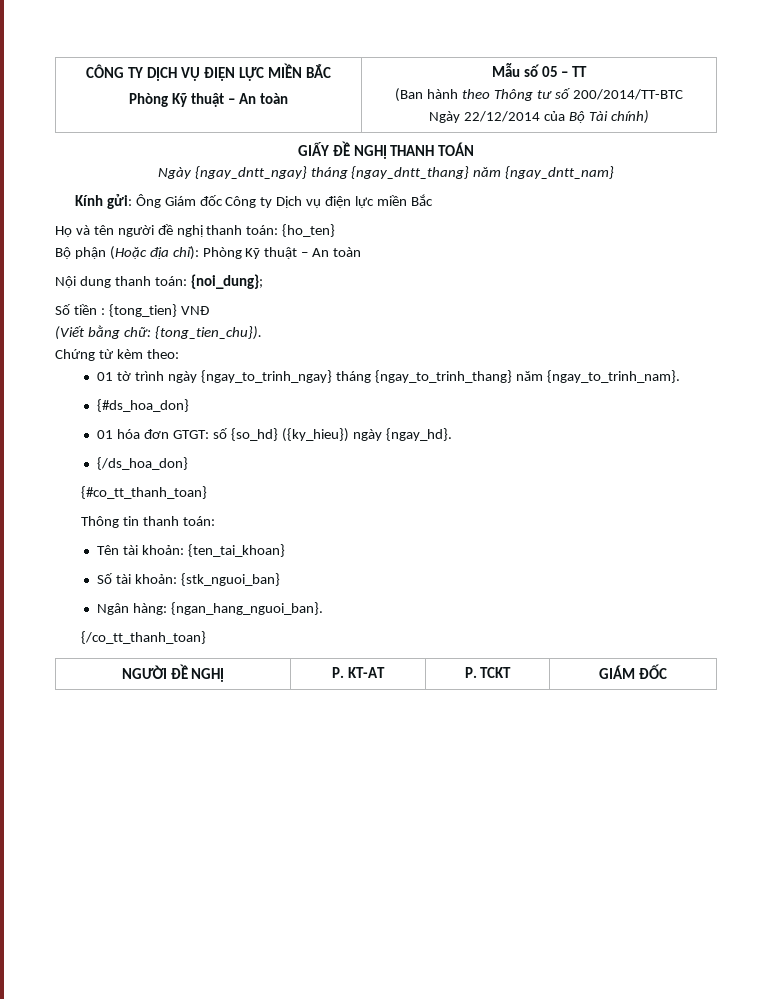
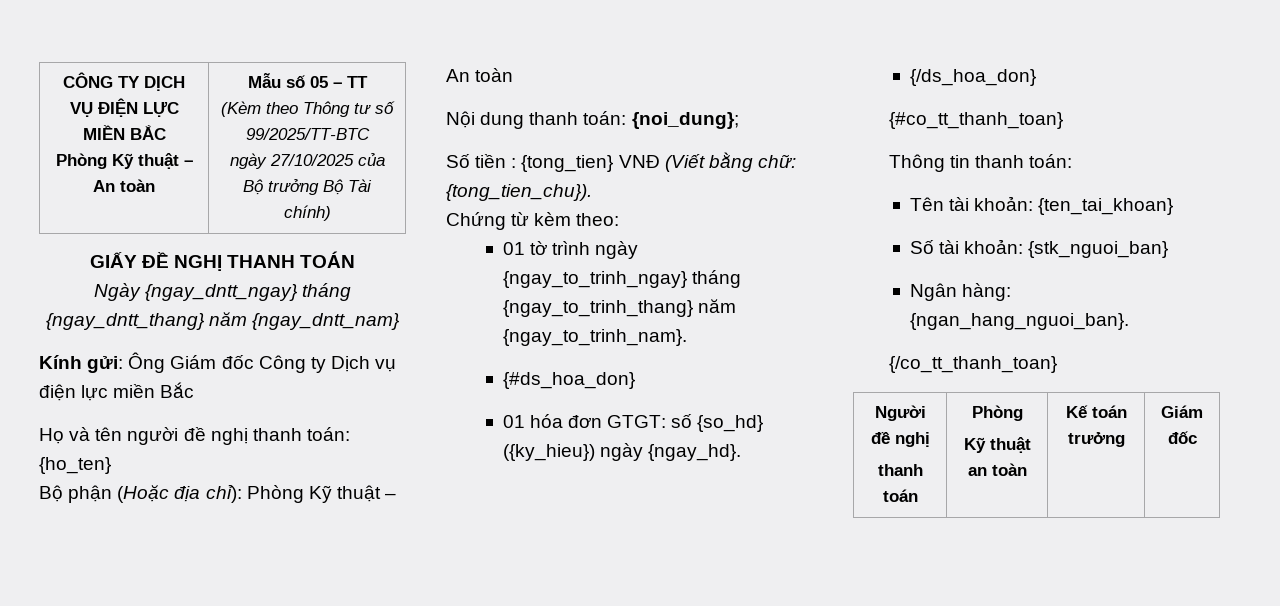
  CÔNG TY DỊCH VỤ ĐIỆN LỰC MIỀN BẮC
  Phòng Kỹ thuật – An toàn | Mẫu số 05 – TT
- (Ban hành theo Thông tư số 200/2014/TT-BTC
- Ngày 22/12/2014 của Bộ Tài chính)
+ (Kèm theo Thông tư số 99/2025/TT-BTC
+ ngày 27/10/2025 của Bộ trưởng Bộ Tài chính)
- Số tiền : {tong_tien} VNĐ
- (Viết bằng chữ: {tong_tien_chu}).
+ Số tiền : {tong_tien} VNĐ (Viết bằng chữ: {tong_tien_chu}).
- NGƯỜI ĐỀ NGHỊ | P. KT-AT | P. TCKT | GIÁM ĐỐC
+ Người đề nghị
+ thanh toán | Phòng
+ Kỹ thuật an toàn | Kế toán trưởng | Giám đốc

